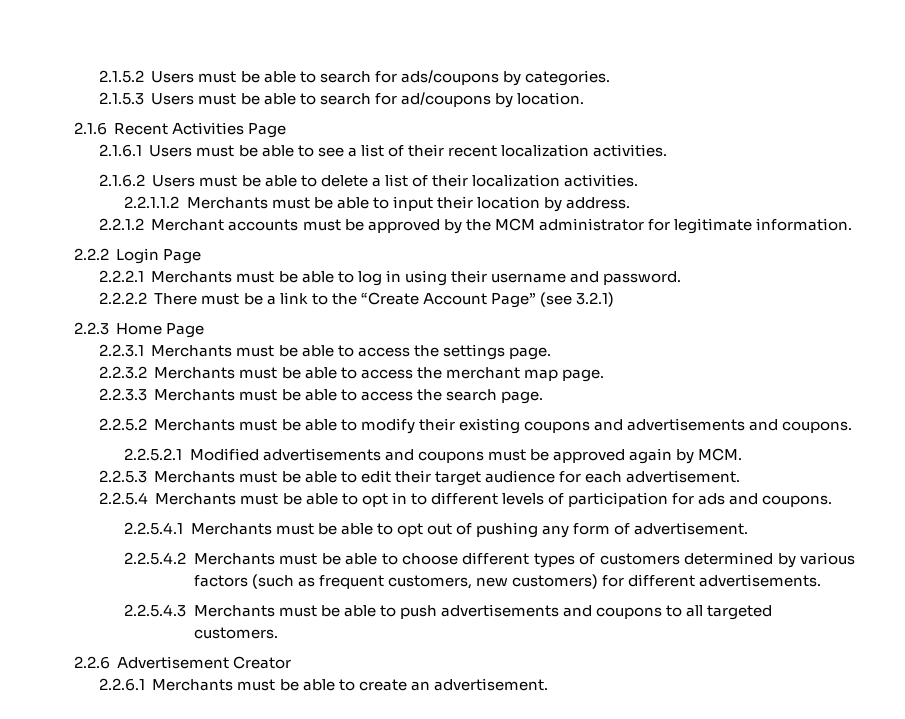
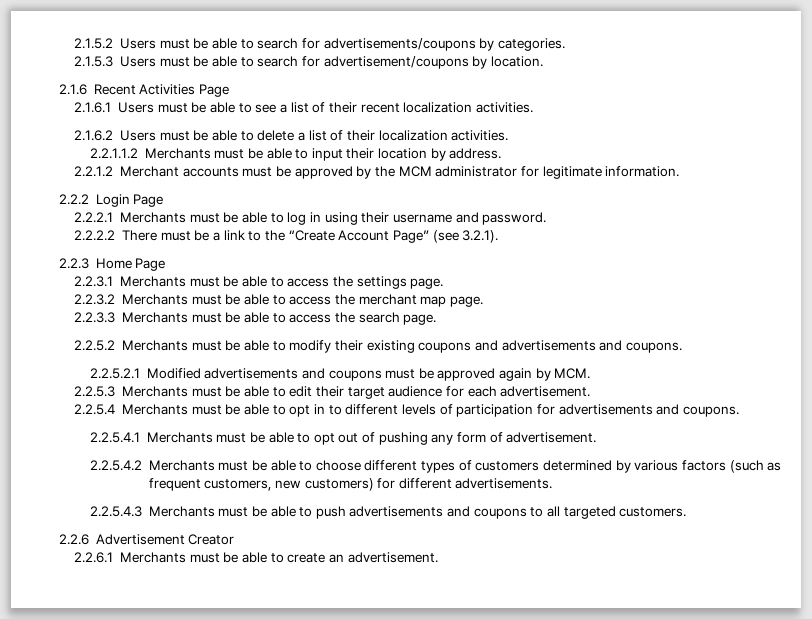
- 2.1.5.2 Users must be able to search for ads/coupons by categories.
+ 2.1.5.2 Users must be able to search for advertisements/coupons by categories.
- 2.1.5.3 Users must be able to search for ad/coupons by location.
+ 2.1.5.3 Users must be able to search for advertisement/coupons by location.
- 2.2.2.2 There must be a link to the “Create Account Page” (see 3.2.1)
+ 2.2.2.2 There must be a link to the “Create Account Page” (see 3.2.1).
- 2.2.5.4 Merchants must be able to opt in to different levels of participation for ads and coupons.
+ 2.2.5.4 Merchants must be able to opt in to different levels of participation for advertisements and coupons.

